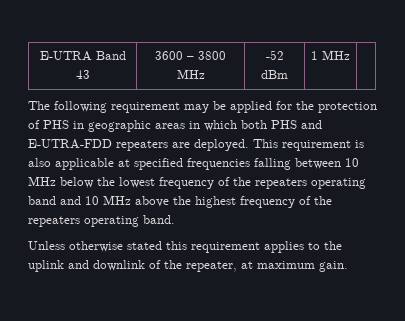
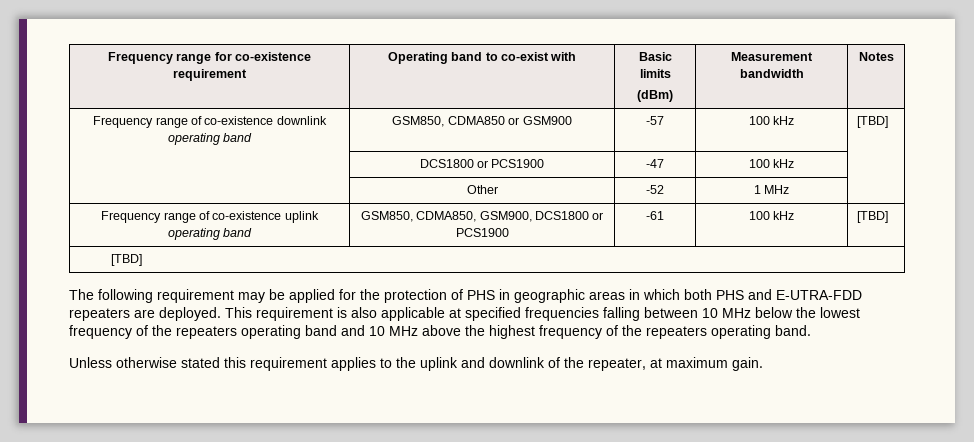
- E-UTRA Band 43 | 3600 – 3800 MHz | -52 dBm | 1 MHz |
+ Frequency range for co-existence requirement | Operating band to co-exist with | Basic limits
+ (dBm) | Measurement bandwidth | Notes
+ Frequency range of co-existence downlink operating band | GSM850, CDMA850 or GSM900 | -57 | 100 kHz | [TBD]
+ | DCS1800 or PCS1900 | -47 | 100 kHz |
+ | Other | -52 | 1 MHz |
+ Frequency range of co-existence uplink operating band | GSM850, CDMA850, GSM900, DCS1800 or PCS1900 | -61 | 100 kHz | [TBD]
+ [TBD]

